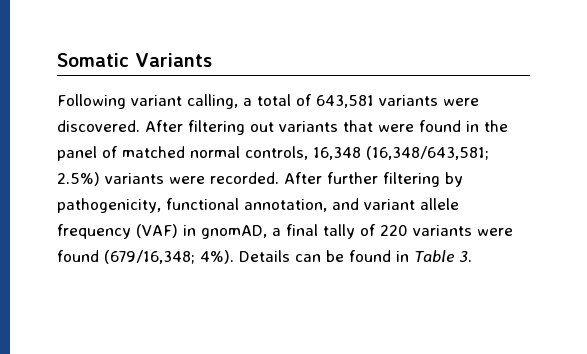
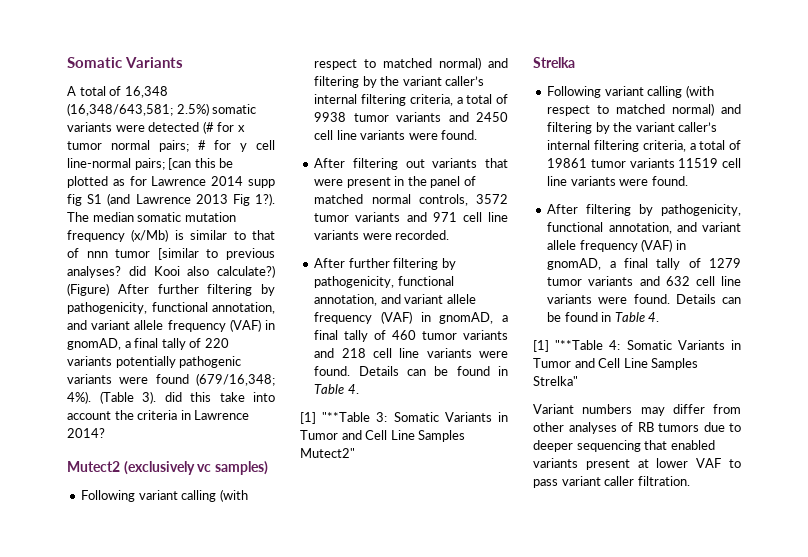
- Following variant calling, a total of 643,581 variants were discovered. After filtering out variants that were found in the panel of matched normal controls, 16,348 (16,348/643,581; 2.5%) variants were recorded. After further filtering by pathogenicity, functional annotation, and variant allele frequency (VAF) in gnomAD, a final tally of 220 variants were found (679/16,348; 4%).
+ A total of 16,348 (16,348/643,581; 2.5%) somatic variants were detected (# for x tumor normal pairs; # for y cell line-normal pairs; [can this be plotted as for Lawrence 2014 supp fig S1 (and Lawrence 2013 Fig 1?). The median somatic mutation frequency (x/Mb) is similar to that of nnn tumor [similar to previous analyses? did Kooi also calculate?) (Figure) After further filtering by pathogenicity, functional annotation, and variant allele frequency (VAF) in gnomAD, a final tally of 220 variants potentially pathogenic variants were found (679/16,348; 4%).
- Details can be found in Table 3.
+ (Table 3). did this take into account the criteria in Lawrence 2014?
+ Mutect2 (exclusively vc samples)
+ Following variant calling (with respect to matched normal) and filtering by the variant caller’s internal filtering criteria, a total of 9938 tumor variants and 2450 cell line variants were found.
+ After filtering out variants that were present in the panel of matched normal controls, 3572 tumor variants and 971 cell line variants were recorded.
+ After further filtering by pathogenicity, functional annotation, and variant allele frequency (VAF) in gnomAD, a final tally of 460 tumor variants and 218 cell line variants were found. Details can be found in Table 4.
+ [1] "**Table 3: Somatic Variants in Tumor and Cell Line Samples Mutect2"
+ Strelka
+ Following variant calling (with respect to matched normal) and filtering by the variant caller’s internal filtering criteria, a total of 19861 tumor variants 11519 cell line variants were found.
+ After filtering by pathogenicity, functional annotation, and variant allele frequency (VAF) in gnomAD, a final tally of 1279 tumor variants and 632 cell line variants were found. Details can be found in Table 4.
+ [1] "**Table 4: Somatic Variants in Tumor and Cell Line Samples Strelka"
+ Variant numbers may differ from other analyses of RB tumors due to deeper sequencing that enabled variants present at lower VAF to pass variant caller filtration.

